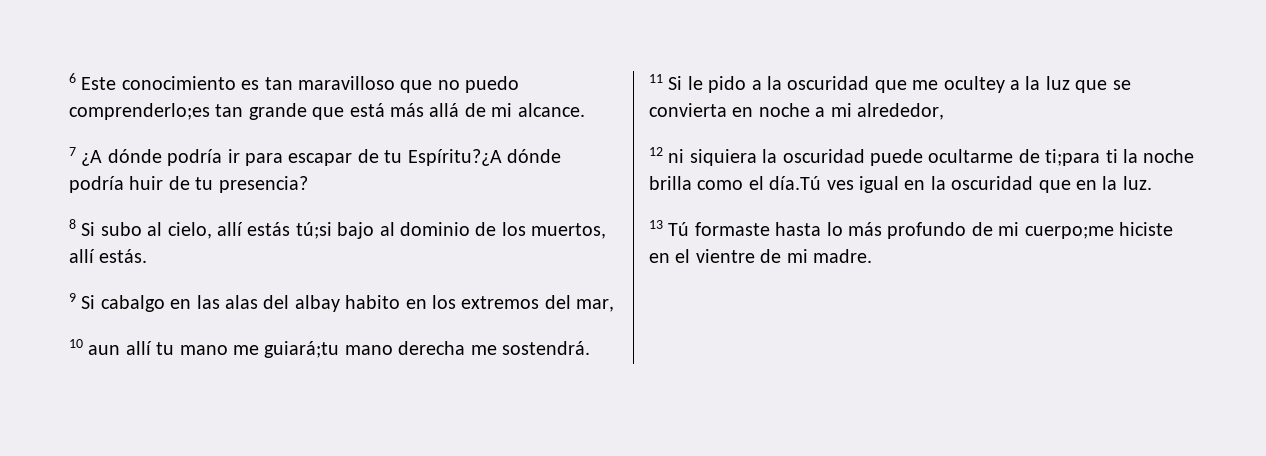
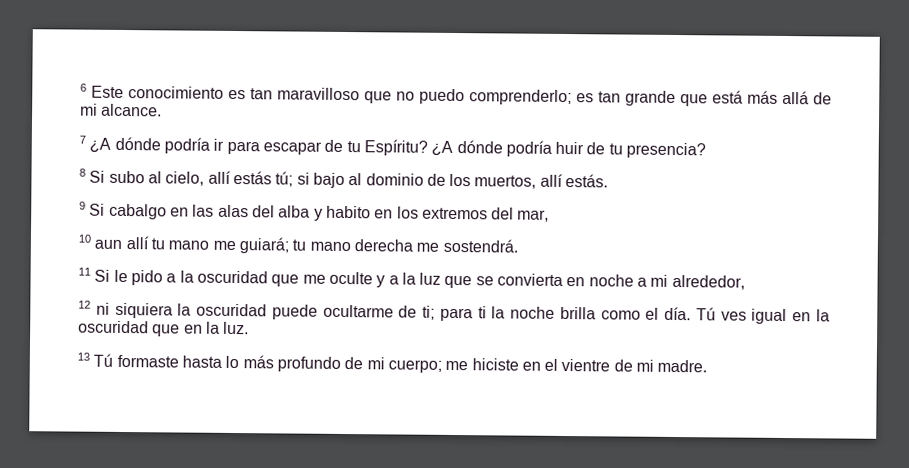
- 6 Este conocimiento es tan maravilloso que no puedo comprenderlo;es tan grande que está más allá de mi alcance.
+ 6 Este conocimiento es tan maravilloso que no puedo comprenderlo; es tan grande que está más allá de mi alcance.
- 7 ¿A dónde podría ir para escapar de tu Espíritu?¿A dónde podría huir de tu presencia?
+ 7 ¿A dónde podría ir para escapar de tu Espíritu? ¿A dónde podría huir de tu presencia?
- 8 Si subo al cielo, allí estás tú;si bajo al dominio de los muertos, allí estás.
+ 8 Si subo al cielo, allí estás tú; si bajo al dominio de los muertos, allí estás.
- 9 Si cabalgo en las alas del albay habito en los extremos del mar,
+ 9 Si cabalgo en las alas del alba y habito en los extremos del mar,
- 10 aun allí tu mano me guiará;tu mano derecha me sostendrá.
+ 10 aun allí tu mano me guiará; tu mano derecha me sostendrá.
- 11 Si le pido a la oscuridad que me ocultey a la luz que se convierta en noche a mi alrededor,
+ 11 Si le pido a la oscuridad que me oculte y a la luz que se convierta en noche a mi alrededor,
- 12 ni siquiera la oscuridad puede ocultarme de ti;para ti la noche brilla como el día.Tú ves igual en la oscuridad que en la luz.
+ 12 ni siquiera la oscuridad puede ocultarme de ti; para ti la noche brilla como el día. Tú ves igual en la oscuridad que en la luz.
- 13 Tú formaste hasta lo más profundo de mi cuerpo;me hiciste en el vientre de mi madre.
+ 13 Tú formaste hasta lo más profundo de mi cuerpo; me hiciste en el vientre de mi madre.

